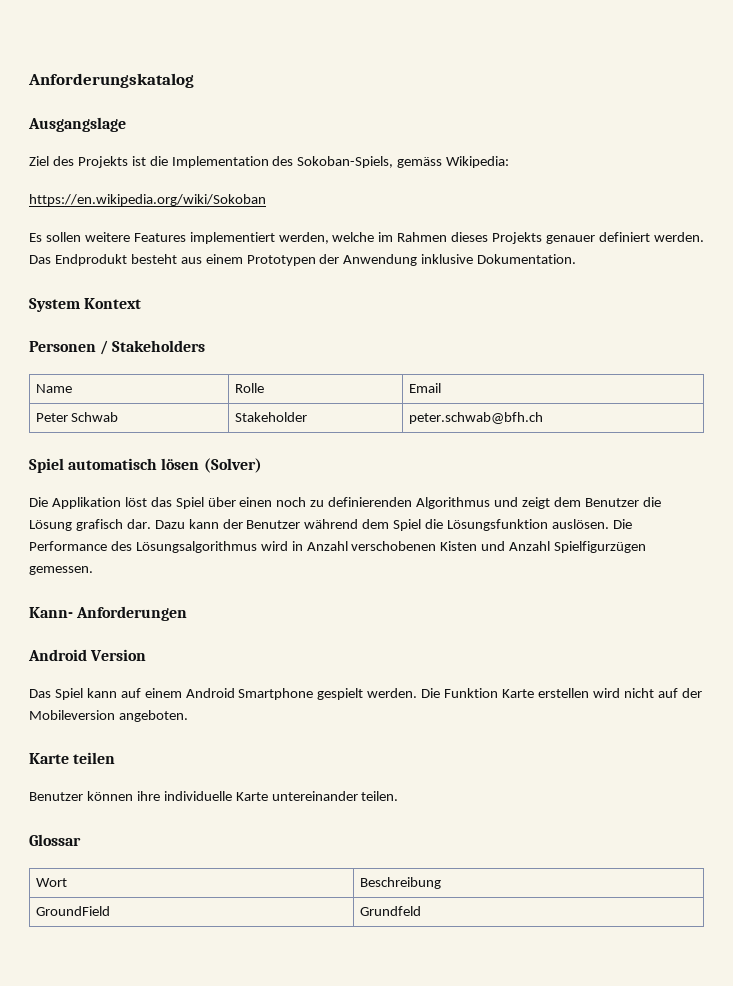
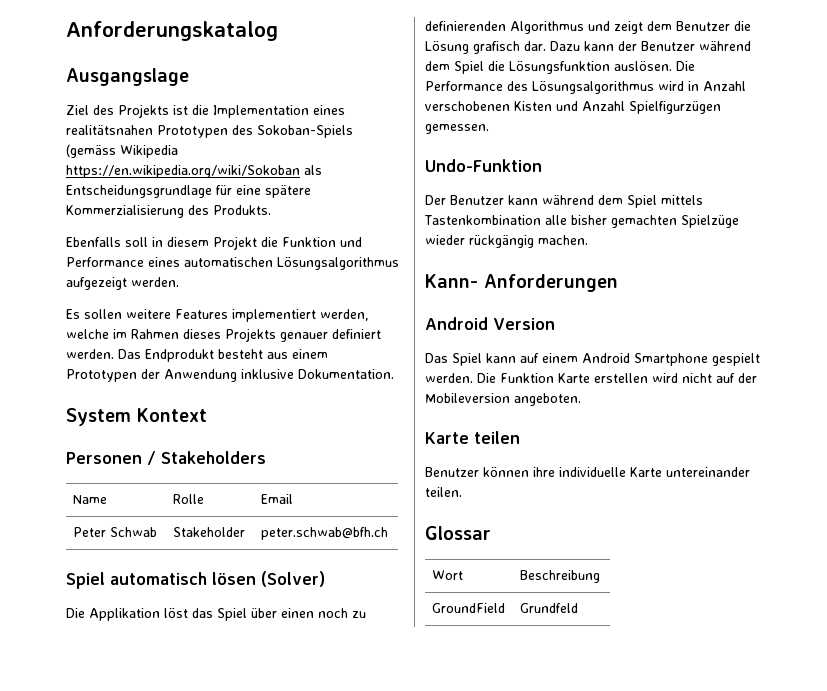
- Ziel des Projekts ist die Implementation des Sokoban-Spiels, gemäss Wikipedia:
- https://en.wikipedia.org/wiki/Sokoban
+ Ziel des Projekts ist die Implementation eines realitätsnahen Prototypen des Sokoban-Spiels (gemäss Wikipedia https://en.wikipedia.org/wiki/Sokoban als Entscheidungsgrundlage für eine spätere Kommerzialisierung des Produkts.
+ Ebenfalls soll in diesem Projekt die Funktion und Performance eines automatischen Lösungsalgorithmus aufgezeigt werden.
+ Undo-Funktion
+ Der Benutzer kann während dem Spiel mittels Tastenkombination alle bisher gemachten Spielzüge wieder rückgängig machen.

